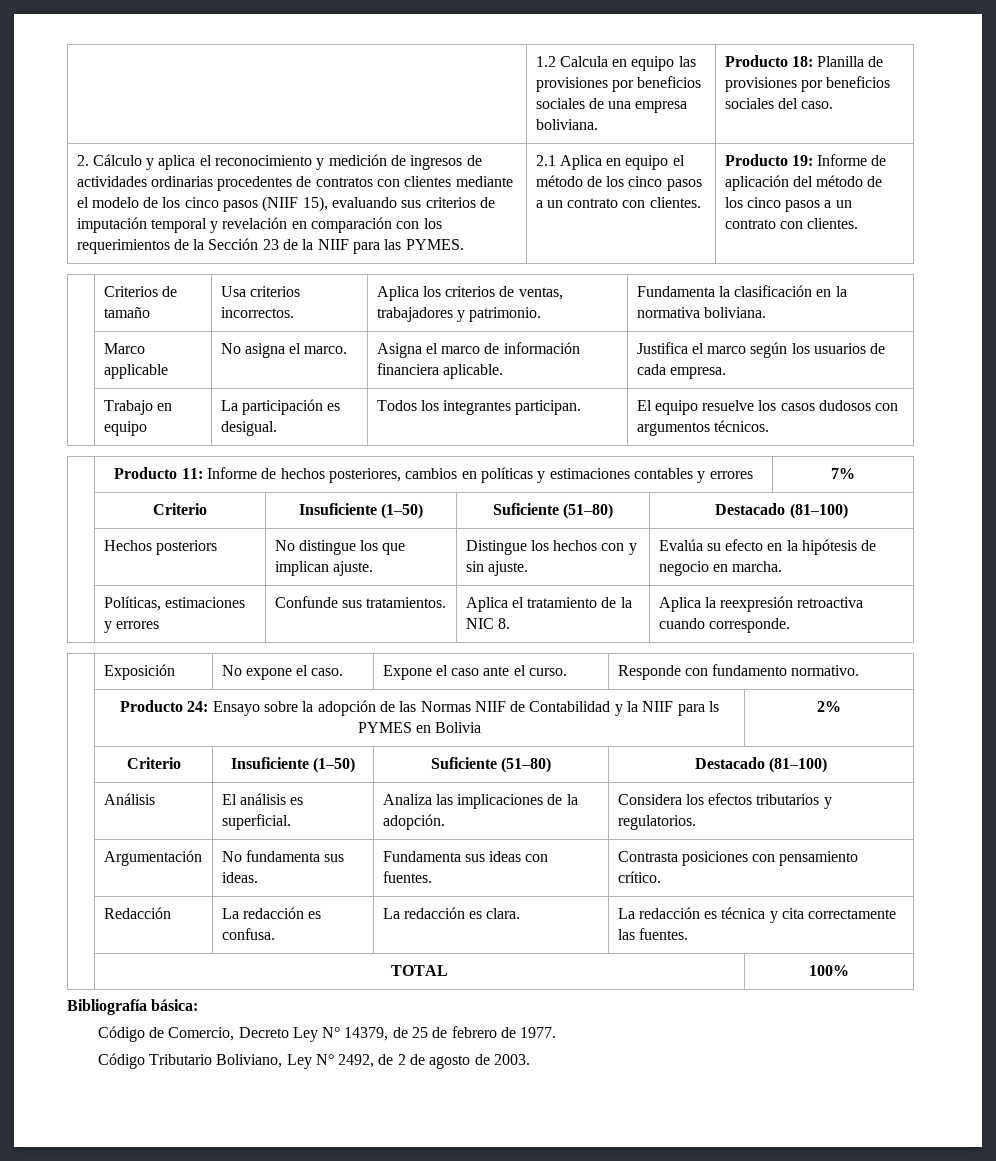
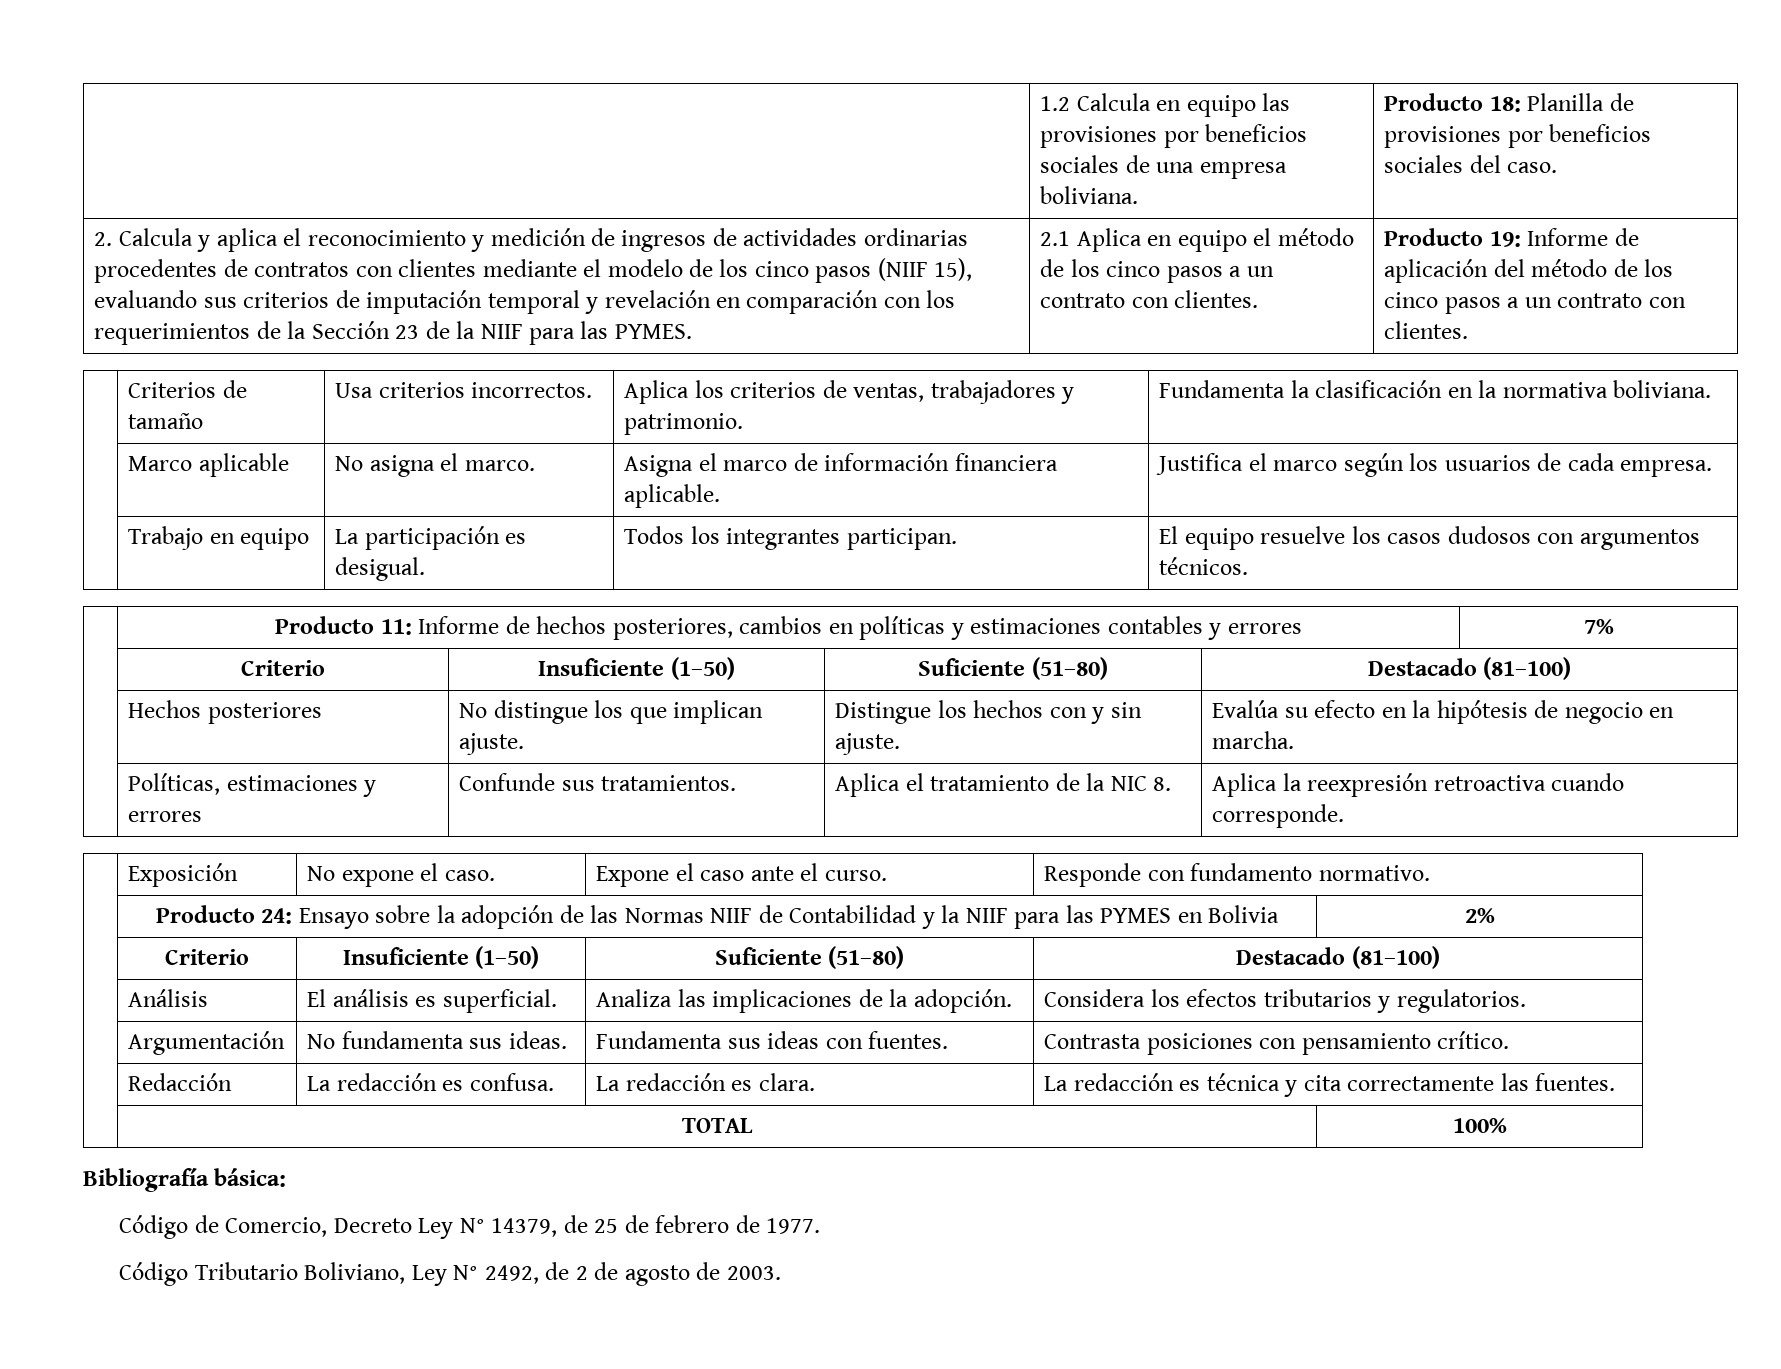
- 2. Cálculo y aplica el reconocimiento y medición de ingresos de actividades ordinarias procedentes de contratos con clientes mediante el modelo de los cinco pasos (NIIF 15), evaluando sus criterios de imputación temporal y revelación en comparación con los requerimientos de la Sección 23 de la NIIF para las PYMES.
+ 2. Calcula y aplica el reconocimiento y medición de ingresos de actividades ordinarias procedentes de contratos con clientes mediante el modelo de los cinco pasos (NIIF 15), evaluando sus criterios de imputación temporal y revelación en comparación con los requerimientos de la Sección 23 de la NIIF para las PYMES.
- | Marco applicable | No asigna el marco. | Asigna el marco de información financiera aplicable. | Justifica el marco según los usuarios de cada empresa.
+ | Marco aplicable | No asigna el marco. | Asigna el marco de información financiera aplicable. | Justifica el marco según los usuarios de cada empresa.
- | Hechos posteriors | No distingue los que implican ajuste. | Distingue los hechos con y sin ajuste. | Evalúa su efecto en la hipótesis de negocio en marcha.
+ | Hechos posteriores | No distingue los que implican ajuste. | Distingue los hechos con y sin ajuste. | Evalúa su efecto en la hipótesis de negocio en marcha.
- | Producto 24: Ensayo sobre la adopción de las Normas NIIF de Contabilidad y la NIIF para ls PYMES en Bolivia | 2%
+ | Producto 24: Ensayo sobre la adopción de las Normas NIIF de Contabilidad y la NIIF para las PYMES en Bolivia | 2%

